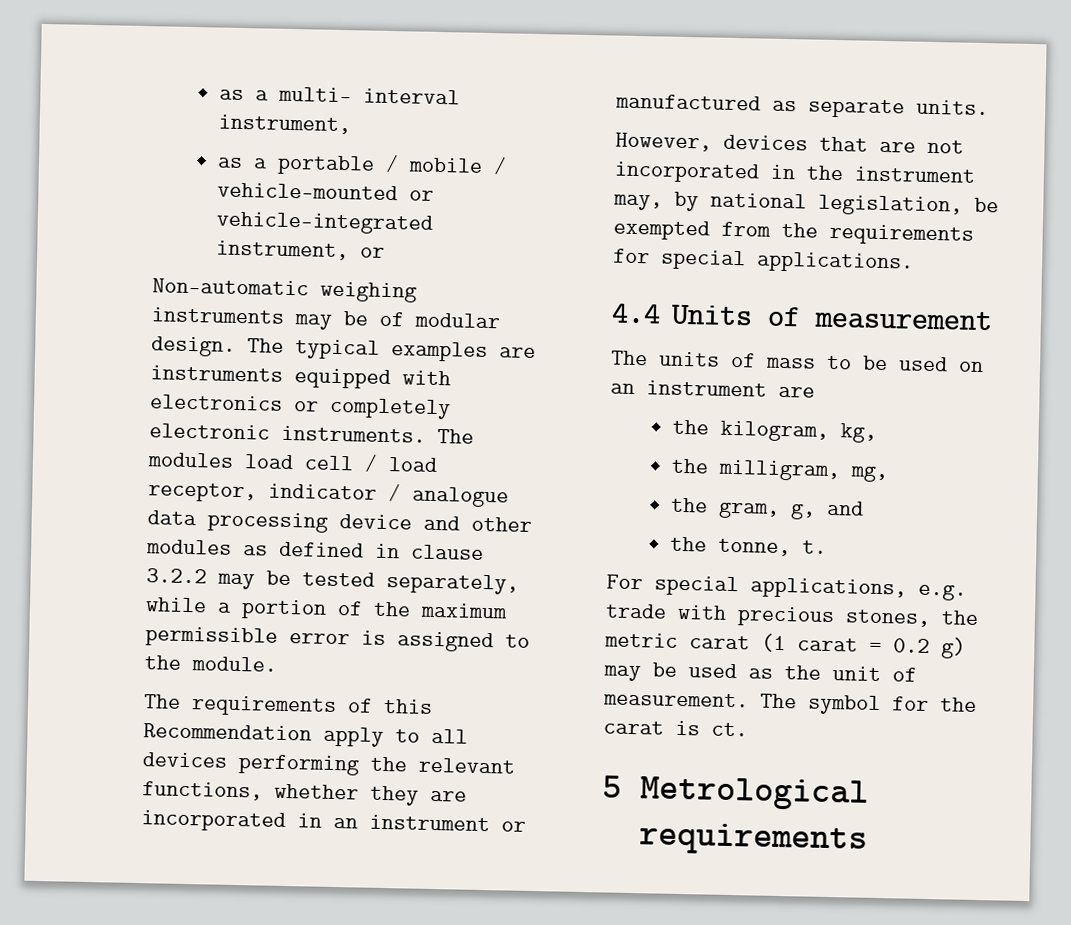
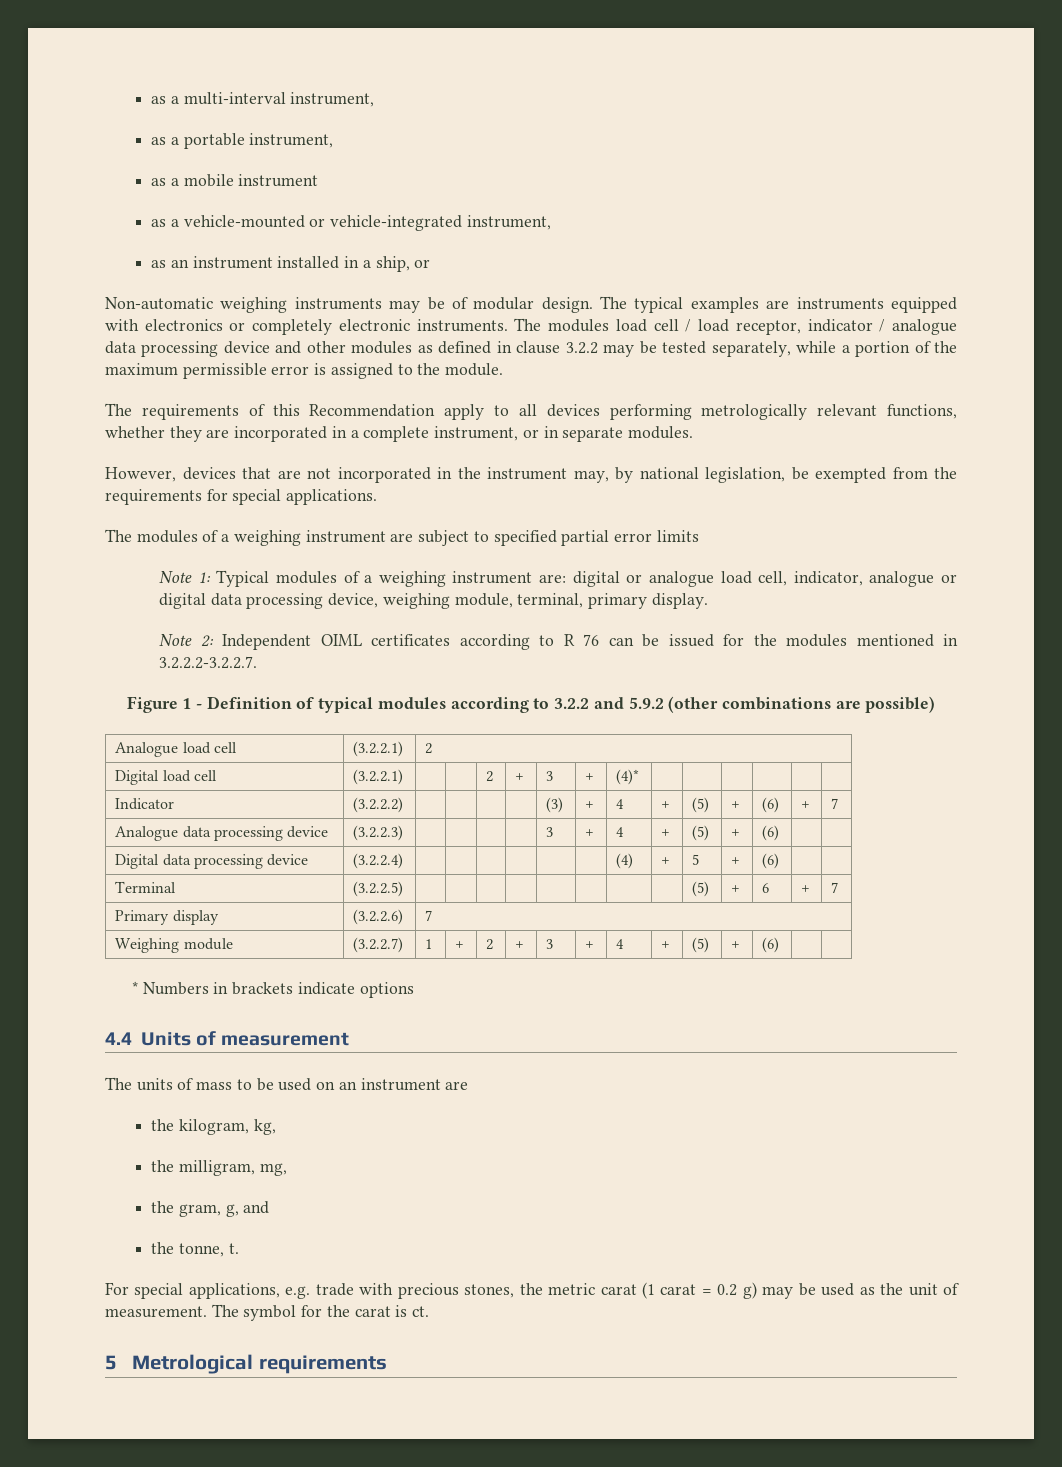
- as a multi- interval instrument,
+ as a multi-interval instrument,
- as a portable / mobile / vehicle-mounted or vehicle-integrated instrument, or
+ as a portable instrument,
+ as a mobile instrument
+ as a vehicle-mounted or vehicle-integrated instrument,
+ as an instrument installed in a ship, or
- The requirements of this Recommendation apply to all devices performing the relevant functions, whether they are incorporated in an instrument or manufactured as separate units.
+ The requirements of this Recommendation apply to all devices performing metrologically relevant functions, whether they are incorporated in a complete instrument, or in separate modules.
+ The modules of a weighing instrument are subject to specified partial error limits
+ Note 1: Typical modules of a weighing instrument are: digital or analogue load cell, indicator, analogue or digital data processing device, weighing module, terminal, primary display.
+ Note 2: Independent OIML certificates according to R 76 can be issued for the modules mentioned in 3.2.2.2-3.2.2.7.
+ Figure 1 - Definition of typical modules according to 3.2.2 and 5.9.2 (other combinations are possible)
+ Analogue load cell | (3.2.2.1) | 2
+ Digital load cell | (3.2.2.1) | | | 2 | + | 3 | + | (4)* | | | | | |
+ Indicator | (3.2.2.2) | | | | | (3) | + | 4 | + | (5) | + | (6) | + | 7
+ Analogue data processing device | (3.2.2.3) | | | | | 3 | + | 4 | + | (5) | + | (6) | |
+ Digital data processing device | (3.2.2.4) | | | | | | | (4) | + | 5 | + | (6) | |
+ Terminal | (3.2.2.5) | | | | | | | | | (5) | + | 6 | + | 7
+ Primary display | (3.2.2.6) | 7
+ Weighing module | (3.2.2.7) | 1 | + | 2 | + | 3 | + | 4 | + | (5) | + | (6) | |
+ * Numbers in brackets indicate options

